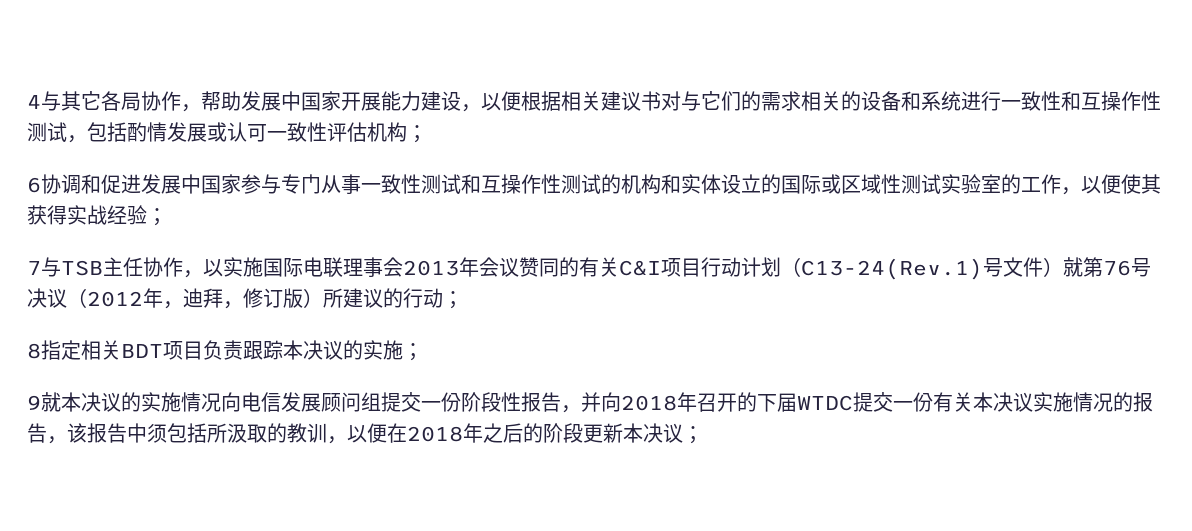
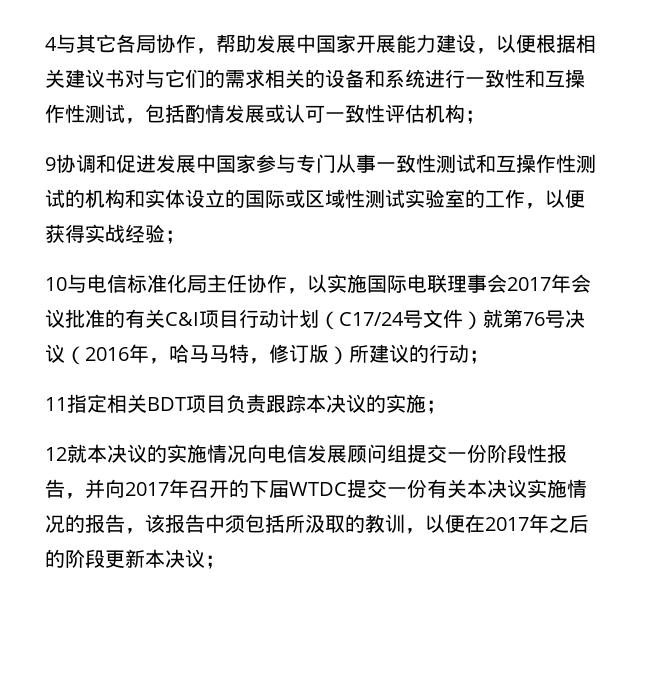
- 6协调和促进发展中国家参与专门从事一致性测试和互操作性测试的机构和实体设立的国际或区域性测试实验室的工作，以便使其获得实战经验；
+ 9协调和促进发展中国家参与专门从事一致性测试和互操作性测试的机构和实体设立的国际或区域性测试实验室的工作，以便获得实战经验；
- 7与TSB主任协作，以实施国际电联理事会2013年会议赞同的有关C&I项目行动计划（C13-24(Rev.1)号文件）就第76号决议（2012年，迪拜，修订版）所建议的行动；
+ 10与电信标准化局主任协作，以实施国际电联理事会2017年会议批准的有关C&I项目行动计划（C17/24号文件）就第76号决议（2016年，哈马马特，修订版）所建议的行动；
- 8指定相关BDT项目负责跟踪本决议的实施；
+ 11指定相关BDT项目负责跟踪本决议的实施；
- 9就本决议的实施情况向电信发展顾问组提交一份阶段性报告，并向2018年召开的下届WTDC提交一份有关本决议实施情况的报告，该报告中须包括所汲取的教训，以便在2018年之后的阶段更新本决议；
+ 12就本决议的实施情况向电信发展顾问组提交一份阶段性报告，并向2017年召开的下届WTDC提交一份有关本决议实施情况的报告，该报告中须包括所汲取的教训，以便在2017年之后的阶段更新本决议；

